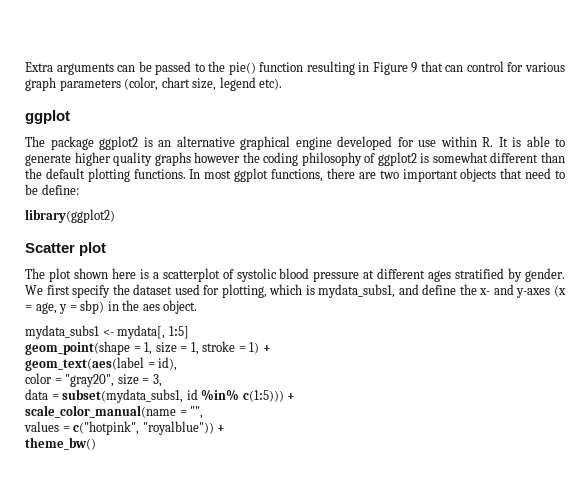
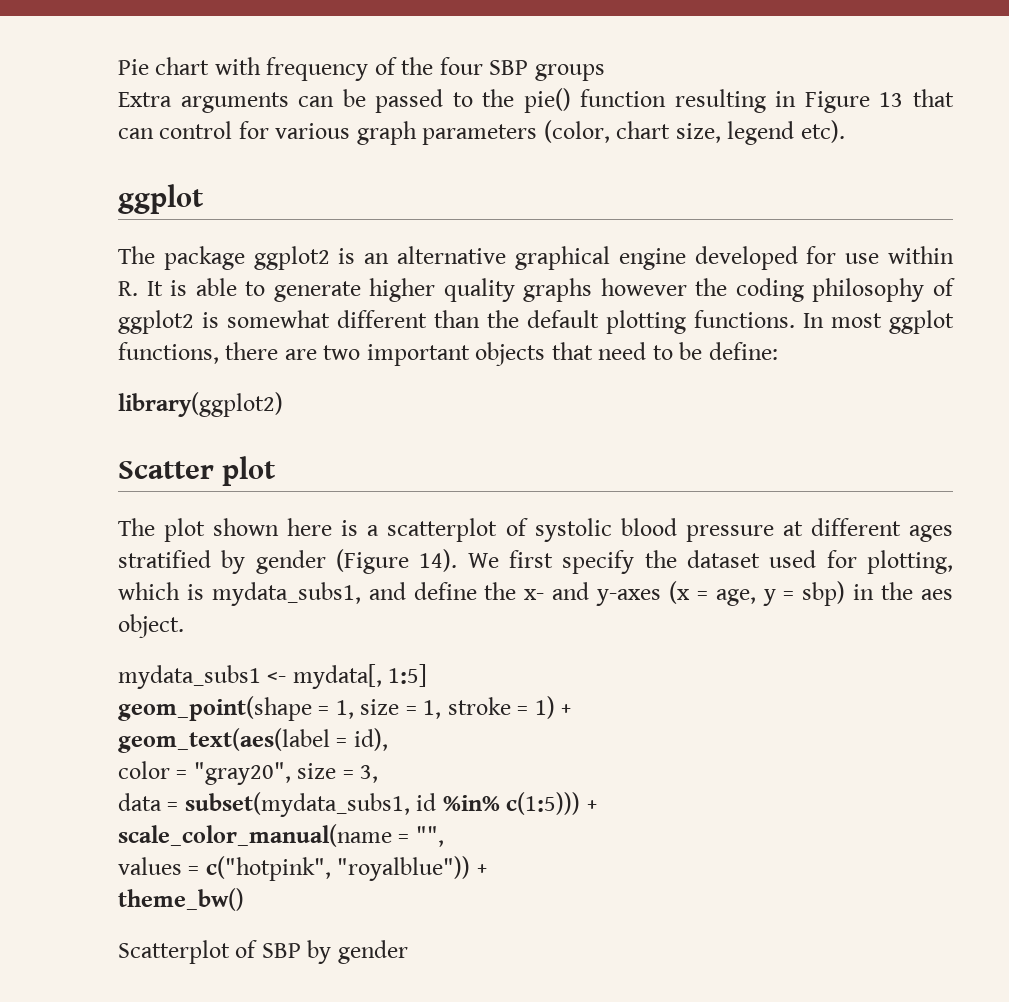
+ Pie chart with frequency of the four SBP groups
- Extra arguments can be passed to the pie() function resulting in Figure 9 that can control for various graph parameters (color, chart size, legend etc).
+ Extra arguments can be passed to the pie() function resulting in Figure 13 that can control for various graph parameters (color, chart size, legend etc).
- The plot shown here is a scatterplot of systolic blood pressure at different ages stratified by gender.
+ The plot shown here is a scatterplot of systolic blood pressure at different ages stratified by gender (Figure 14).
+ Scatterplot of SBP by gender

